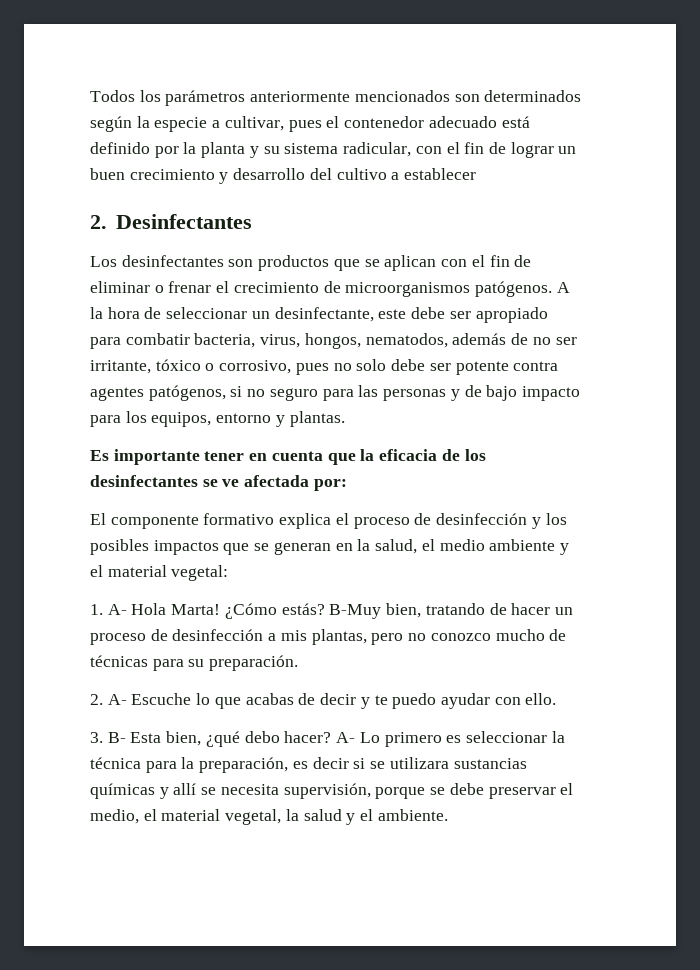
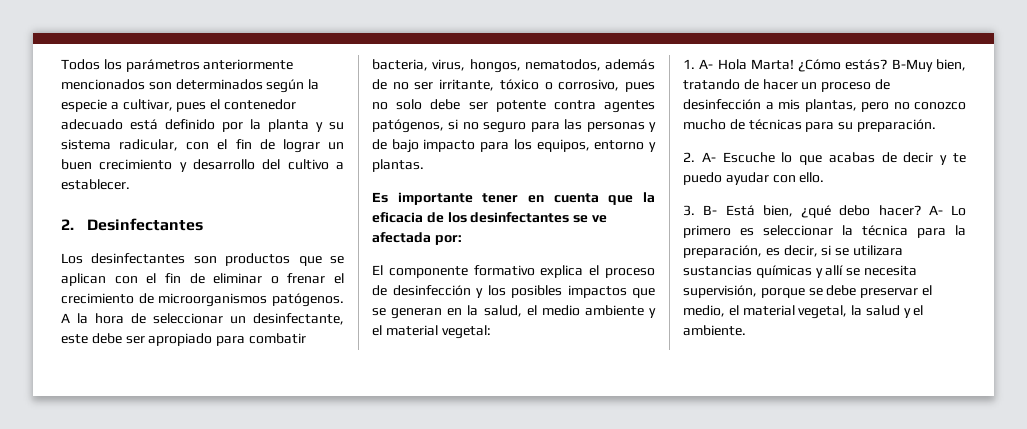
- Todos los parámetros anteriormente mencionados son determinados según la especie a cultivar, pues el contenedor adecuado está definido por la planta y su sistema radicular, con el fin de lograr un buen crecimiento y desarrollo del cultivo a establecer
+ Todos los parámetros anteriormente mencionados son determinados según la especie a cultivar, pues el contenedor adecuado está definido por la planta y su sistema radicular, con el fin de lograr un buen crecimiento y desarrollo del cultivo a establecer.
- 3. B- Esta bien, ¿qué debo hacer?
+ 3. B- Está bien, ¿qué debo hacer?
- A- Lo primero es seleccionar la técnica para la preparación, es decir si se utilizara sustancias químicas y allí se necesita supervisión, porque se debe preservar el medio, el material vegetal, la salud y el ambiente.
+ A- Lo primero es seleccionar la técnica para la preparación, es decir, si se utilizara sustancias químicas y allí se necesita supervisión, porque se debe preservar el medio, el material vegetal, la salud y el ambiente.

